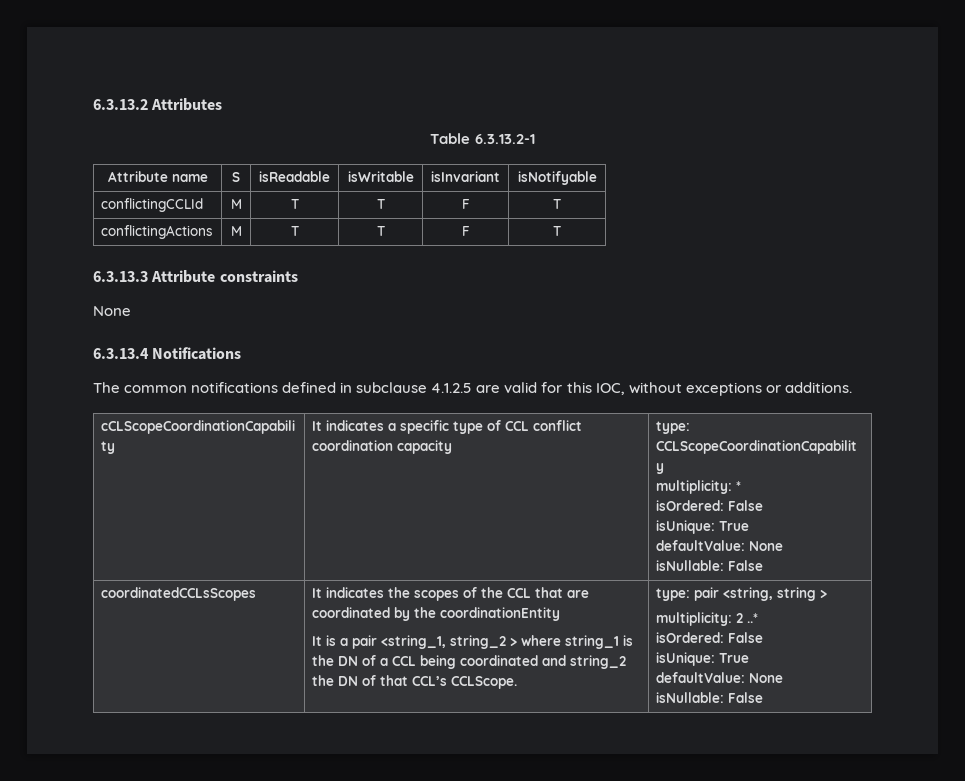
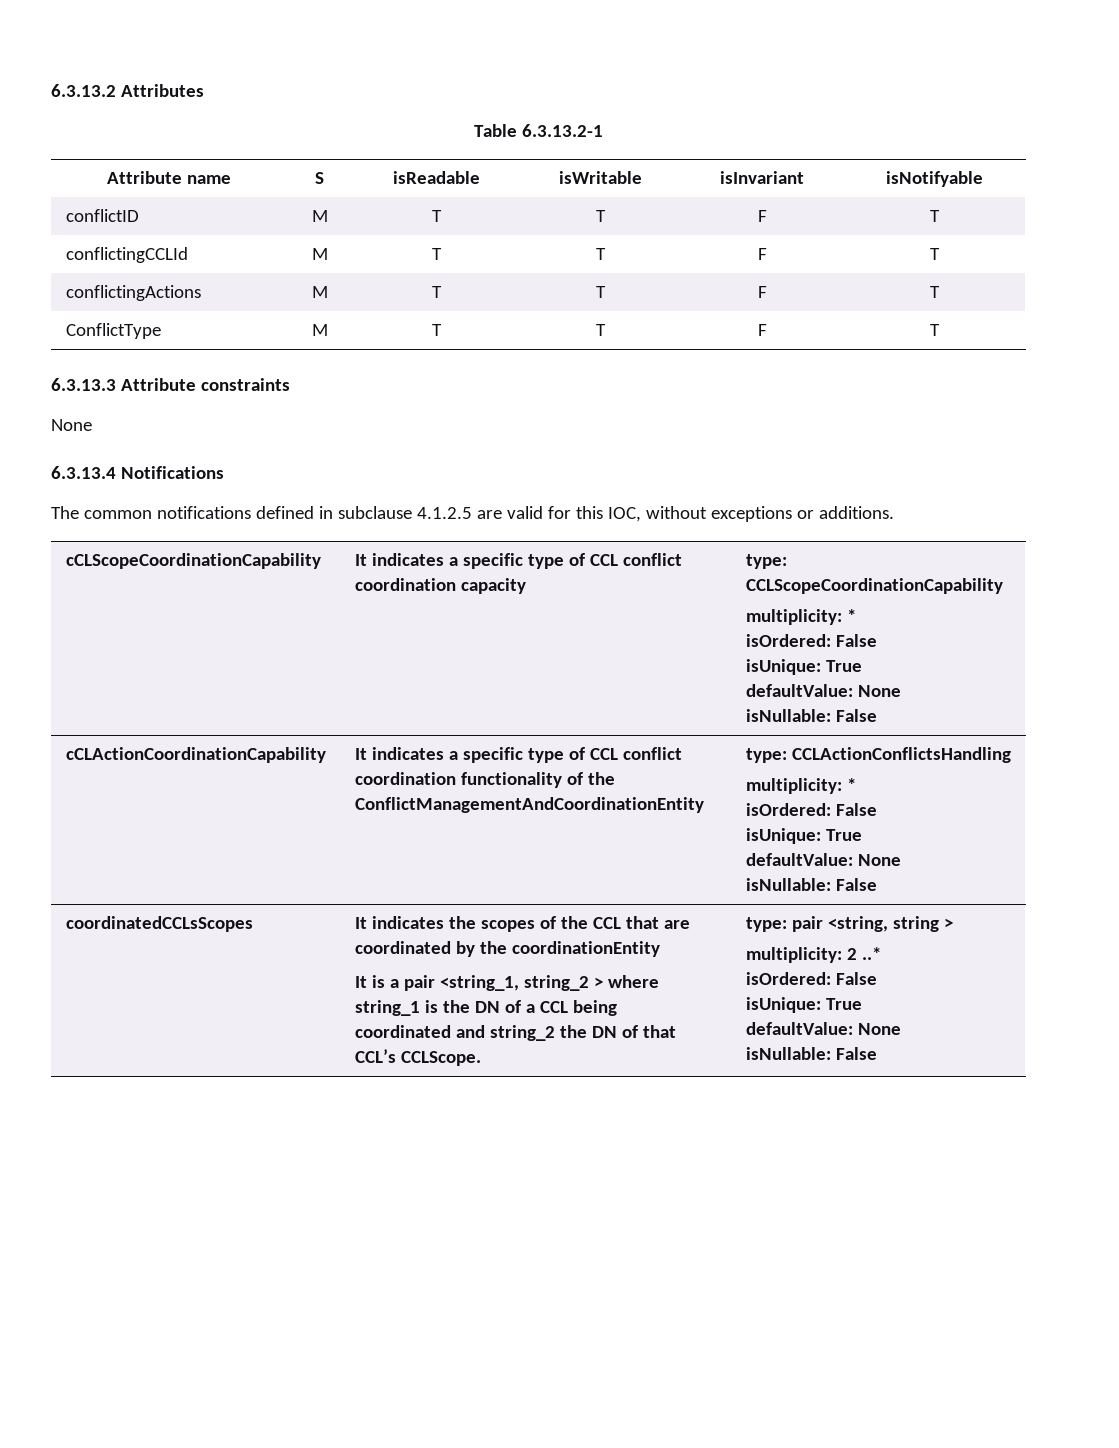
+ conflictID | M | T | T | F | T
+ ConflictType | M | T | T | F | T
+ cCLActionCoordinationCapability | It indicates a specific type of CCL conflict coordination functionality of the ConflictManagementAndCoordinationEntity | type: CCLActionConflictsHandling
+ multiplicity: *
+ isOrdered: False
+ isUnique: True
+ defaultValue: None
+ isNullable: False

